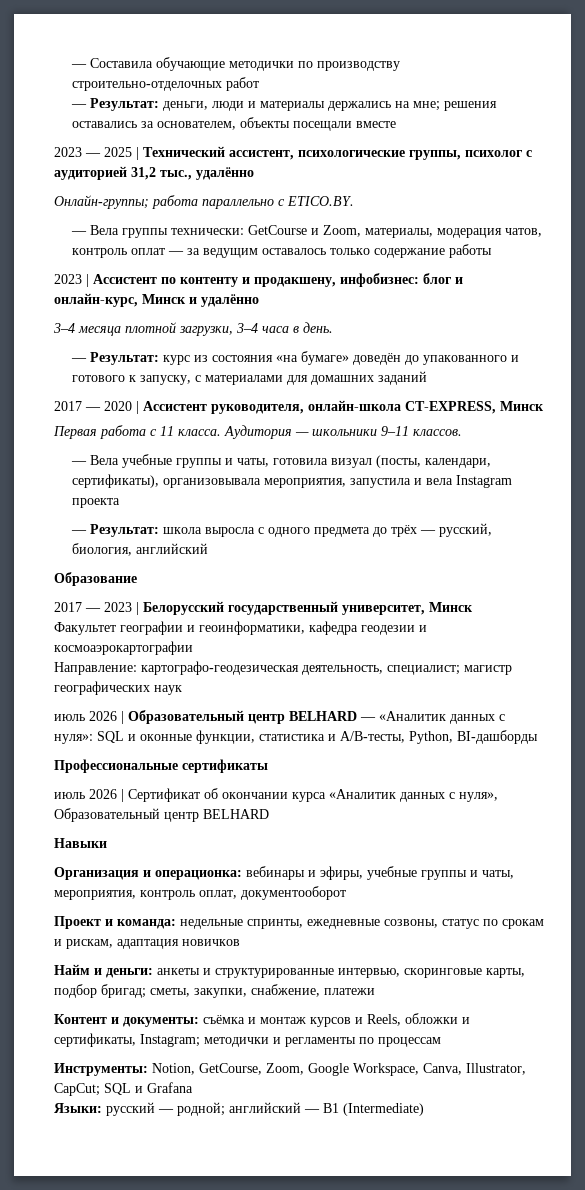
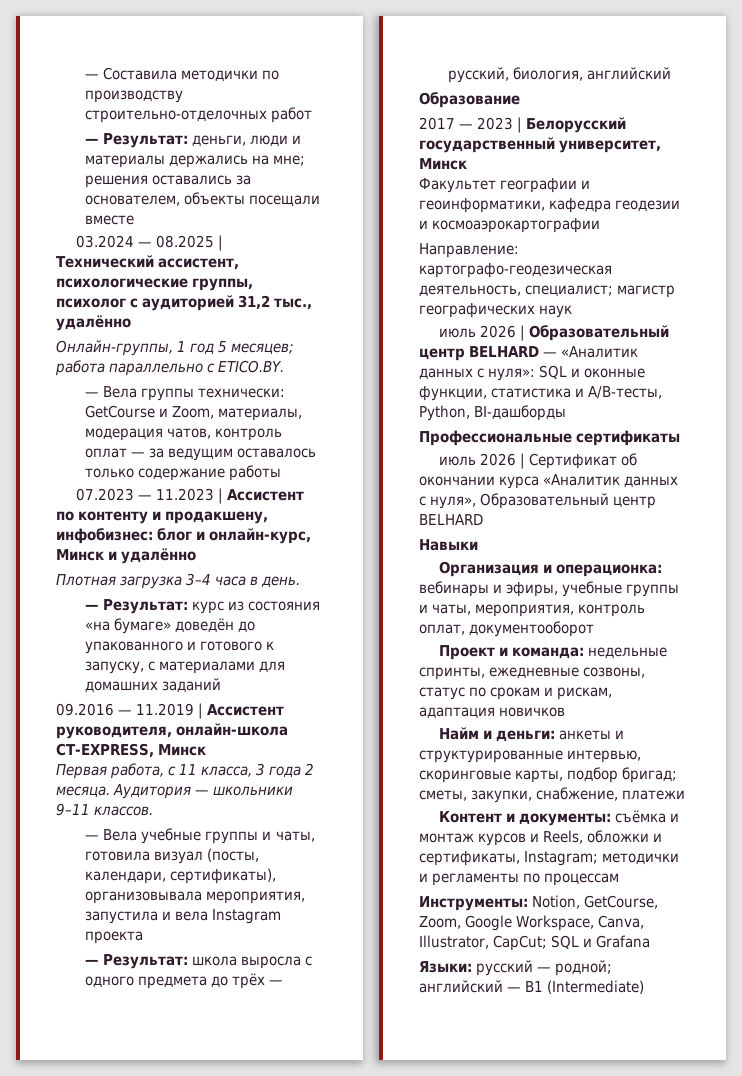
- — Составила обучающие методички по производству строительно-отделочных работ
+ — Составила методички по производству строительно-отделочных работ
- 2023 — 2025 | Технический ассистент, психологические группы, психолог с аудиторией 31,2 тыс., удалённо
+ 03.2024 — 08.2025 | Технический ассистент, психологические группы, психолог с аудиторией 31,2 тыс., удалённо
- Онлайн-группы; работа параллельно с ETICO.BY.
+ Онлайн-группы, 1 год 5 месяцев; работа параллельно с ETICO.BY.
- 2023 | Ассистент по контенту и продакшену, инфобизнес: блог и онлайн-курс, Минск и удалённо
+ 07.2023 — 11.2023 | Ассистент по контенту и продакшену, инфобизнес: блог и онлайн-курс, Минск и удалённо
- 3–4 месяца плотной загрузки, 3–4 часа в день.
+ Плотная загрузка 3–4 часа в день.
- 2017 — 2020 | Ассистент руководителя, онлайн-школа CT-EXPRESS, Минск
+ 09.2016 — 11.2019 | Ассистент руководителя, онлайн-школа CT-EXPRESS, Минск
- Первая работа с 11 класса.
+ Первая работа, с 11 класса, 3 года 2 месяца.

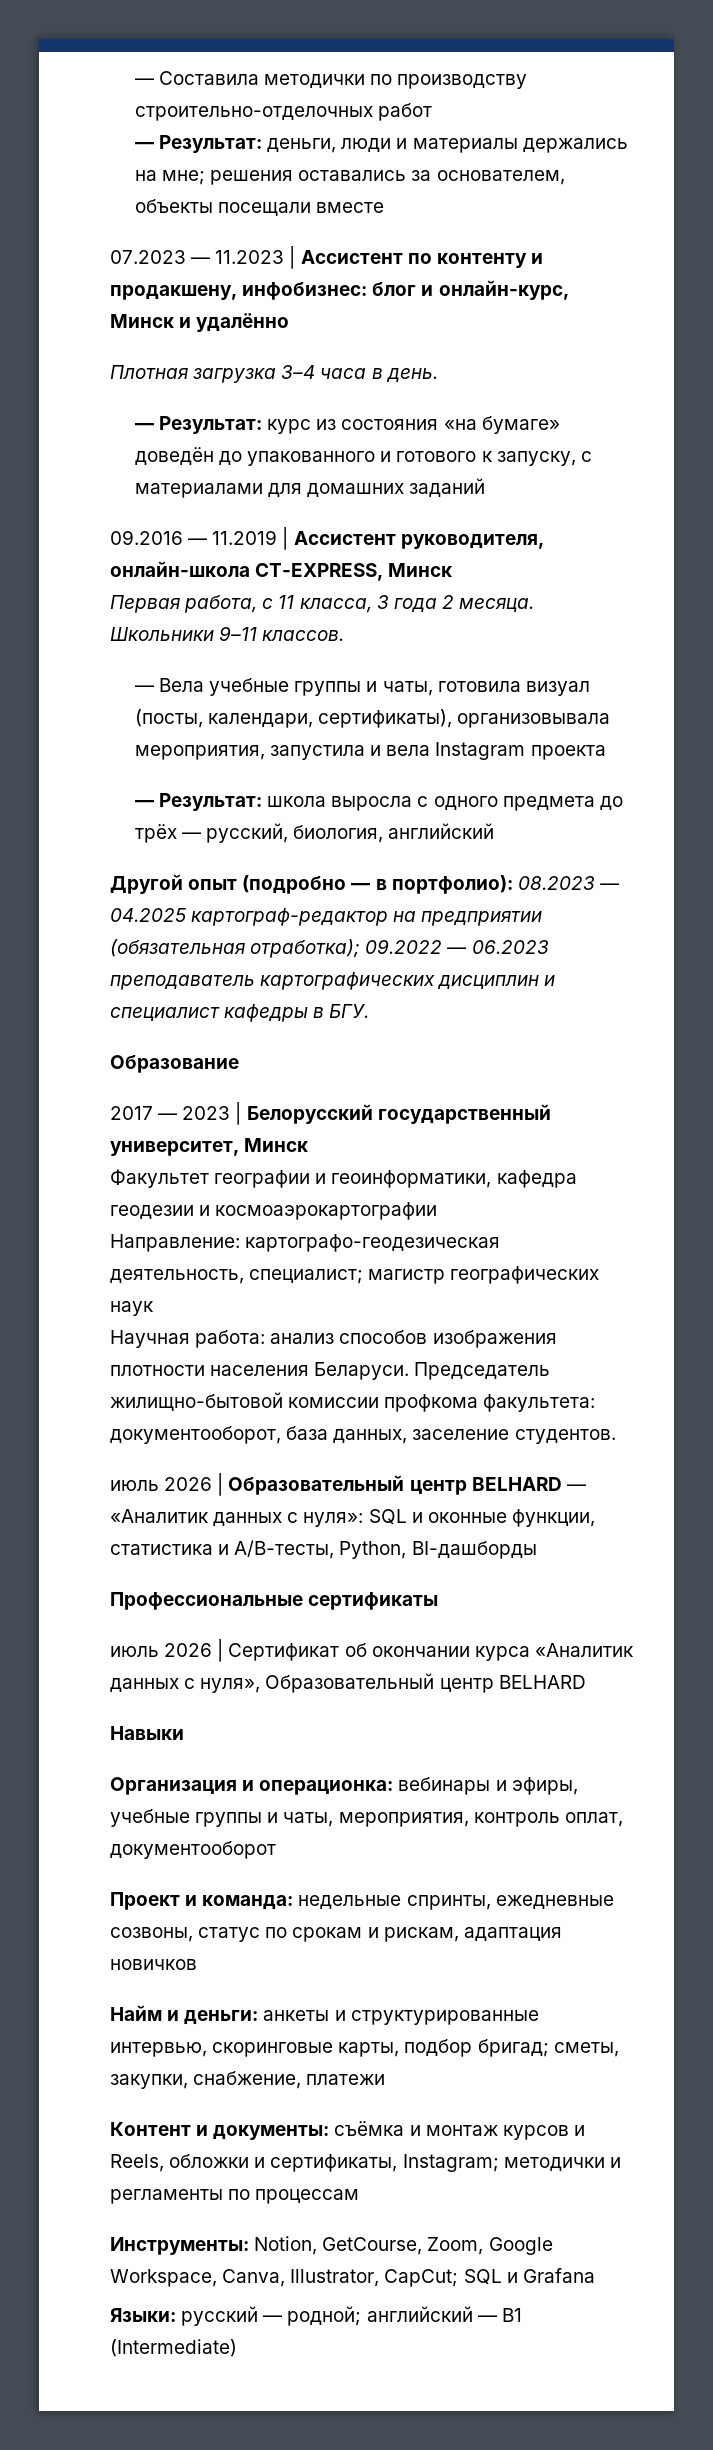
- 03.2024 — 08.2025 | Технический ассистент, психологические группы, психолог с аудиторией 31,2 тыс., удалённо
- Онлайн-группы, 1 год 5 месяцев; работа параллельно с ETICO.BY.
- — Вела группы технически: GetCourse и Zoom, материалы, модерация чатов, контроль оплат — за ведущим оставалось только содержание работы
- Аудитория — школьники 9–11 классов.
+ Школьники 9–11 классов.
+ Другой опыт (подробно — в портфолио): 08.2023 — 04.2025 картограф-редактор на предприятии (обязательная отработка); 09.2022 — 06.2023 преподаватель картографических дисциплин и специалист кафедры в БГУ.
+ Научная работа: анализ способов изображения плотности населения Беларуси. Председатель жилищно-бытовой комиссии профкома факультета: документооборот, база данных, заселение студентов.

